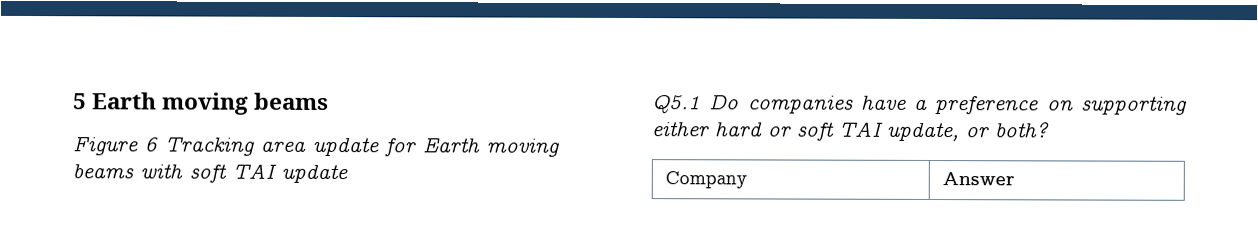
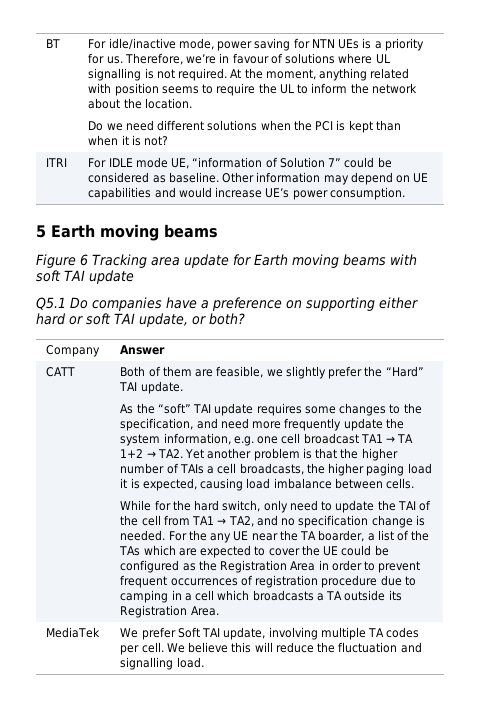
+ BT | For idle/inactive mode, power saving for NTN UEs is a priority for us. Therefore, we’re in favour of solutions where UL signalling is not required. At the moment, anything related with position seems to require the UL to inform the network about the location.
+ Do we need different solutions when the PCI is kept than when it is not?
+ ITRI | For IDLE mode UE, “information of Solution 7” could be considered as baseline. Other information may depend on UE capabilities and would increase UE’s power consumption.
+ CATT | Both of them are feasible, we slightly prefer the “Hard” TAI update.
+ As the “soft” TAI update requires some changes to the specification, and need more frequently update the system information, e.g. one cell broadcast TA1 → TA 1+2 → TA2. Yet another problem is that the higher number of TAIs a cell broadcasts, the higher paging load it is expected, causing load imbalance between cells.
+ While for the hard switch, only need to update the TAI of the cell from TA1 → TA2, and no specification change is needed. For the any UE near the TA boarder, a list of the TAs which are expected to cover the UE could be configured as the Registration Area in order to prevent frequent occurrences of registration procedure due to camping in a cell which broadcasts a TA outside its Registration Area.
+ MediaTek | We prefer Soft TAI update, involving multiple TA codes per cell. We believe this will reduce the fluctuation and signalling load.

